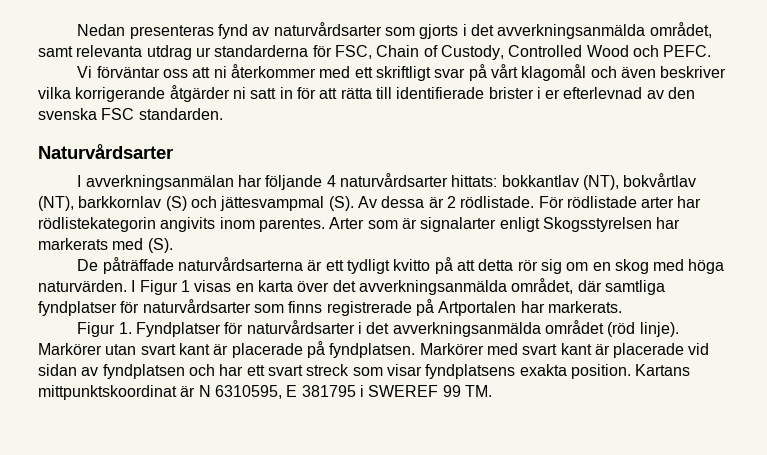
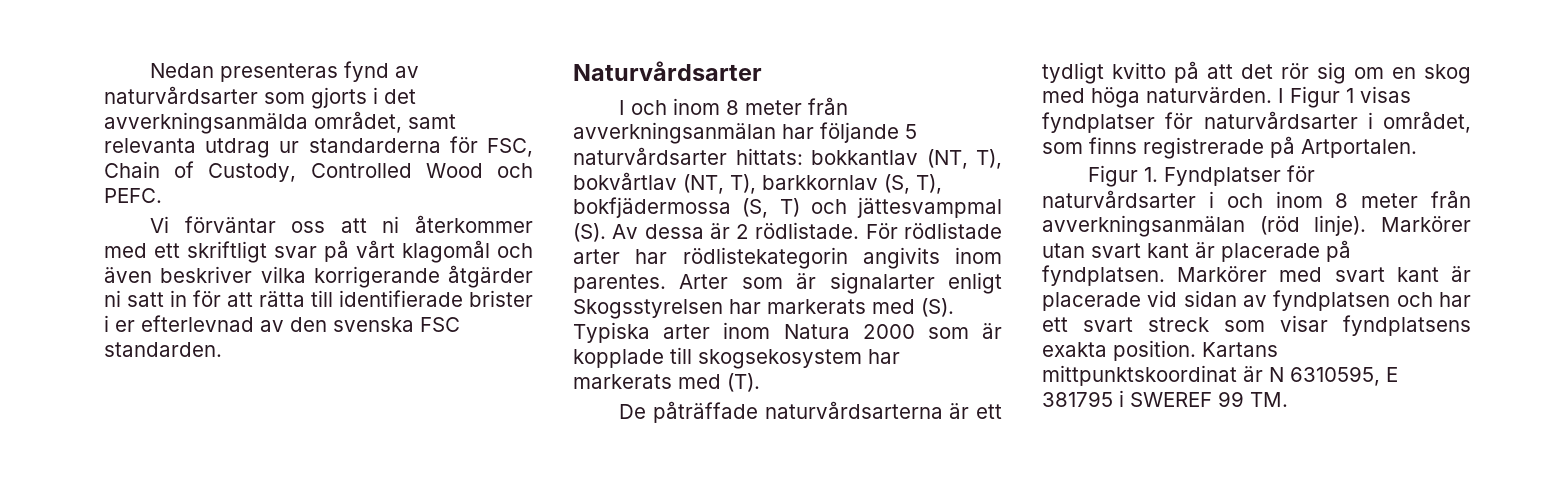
- I avverkningsanmälan har följande 4 naturvårdsarter hittats: bokkantlav (NT), bokvårtlav (NT), barkkornlav (S) och jättesvampmal (S). Av dessa är 2 rödlistade.
+ I och inom 8 meter från avverkningsanmälan har följande 5 naturvårdsarter hittats: bokkantlav (NT, T), bokvårtlav (NT, T), barkkornlav (S, T), bokfjädermossa (S, T) och jättesvampmal (S). Av dessa är 2 rödlistade.
- Arter som är signalarter enligt Skogsstyrelsen har markerats med (S).
+ Arter som är signalarter enligt Skogsstyrelsen har markerats med (S). Typiska arter inom Natura 2000 som är kopplade till skogsekosystem har markerats med (T).
- De påträffade naturvårdsarterna är ett tydligt kvitto på att detta rör sig om en skog med höga naturvärden.
+ De påträffade naturvårdsarterna är ett tydligt kvitto på att det rör sig om en skog med höga naturvärden.
- I Figur 1 visas en karta över det avverkningsanmälda området, där samtliga fyndplatser för naturvårdsarter som finns registrerade på Artportalen har markerats.
+ I Figur 1 visas fyndplatser för naturvårdsarter i området, som finns registrerade på Artportalen.
- Figur 1. Fyndplatser för naturvårdsarter i det avverkningsanmälda området (röd linje).
+ Figur 1. Fyndplatser för naturvårdsarter i och inom 8 meter från avverkningsanmälan (röd linje).

